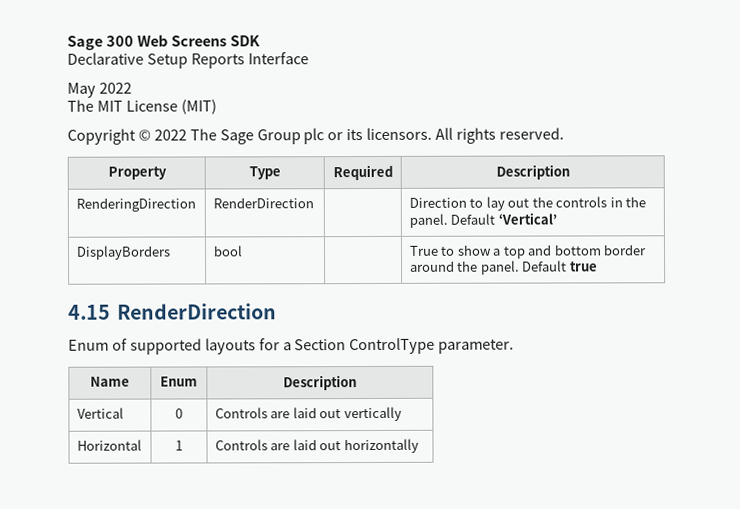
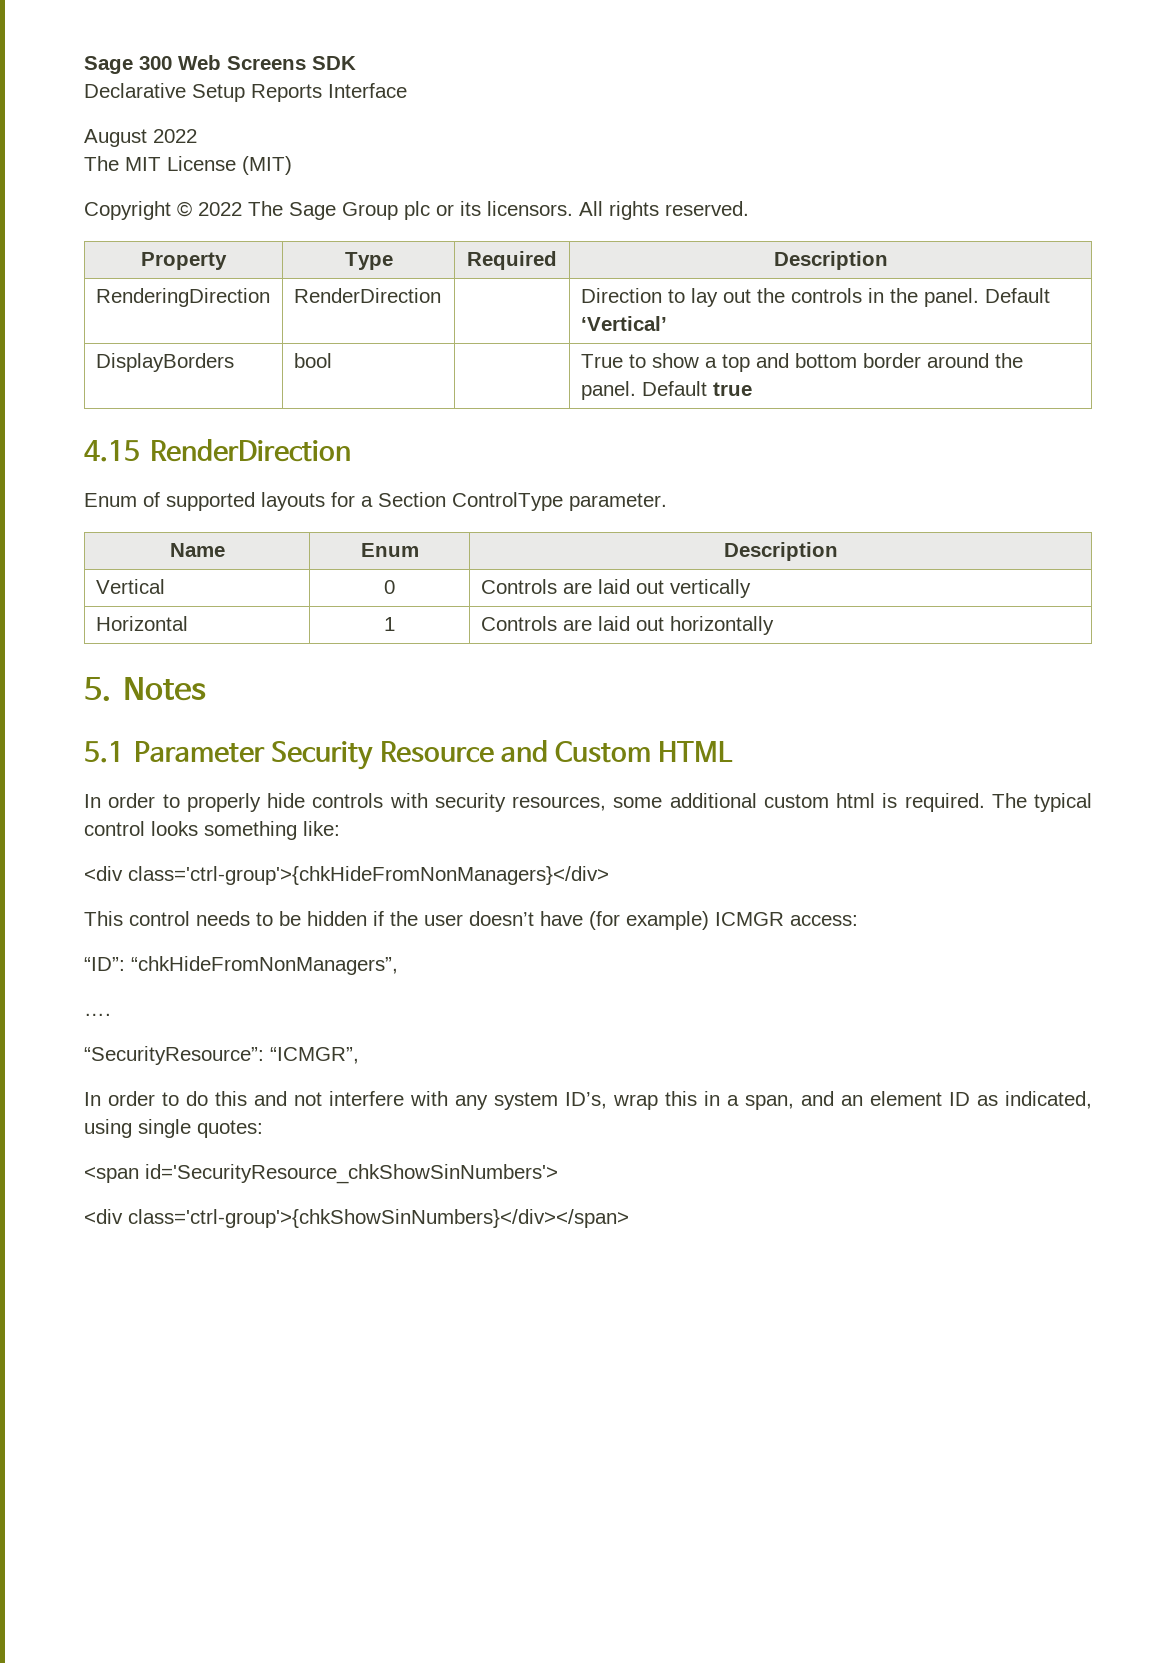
- May 2022
+ August 2022
+ 5. Notes
+ 5.1 Parameter Security Resource and Custom HTML
+ In order to properly hide controls with security resources, some additional custom html is required. The typical control looks something like:
+ <div class='ctrl-group'>{chkHideFromNonManagers}</div>
+ This control needs to be hidden if the user doesn’t have (for example) ICMGR access:
+ “ID”: “chkHideFromNonManagers”,
+ ….
+ “SecurityResource”: “ICMGR”,
+ In order to do this and not interfere with any system ID’s, wrap this in a span, and an element ID as indicated, using single quotes:
+ <span id='SecurityResource_chkShowSinNumbers'>
+ <div class='ctrl-group'>{chkShowSinNumbers}</div></span>

